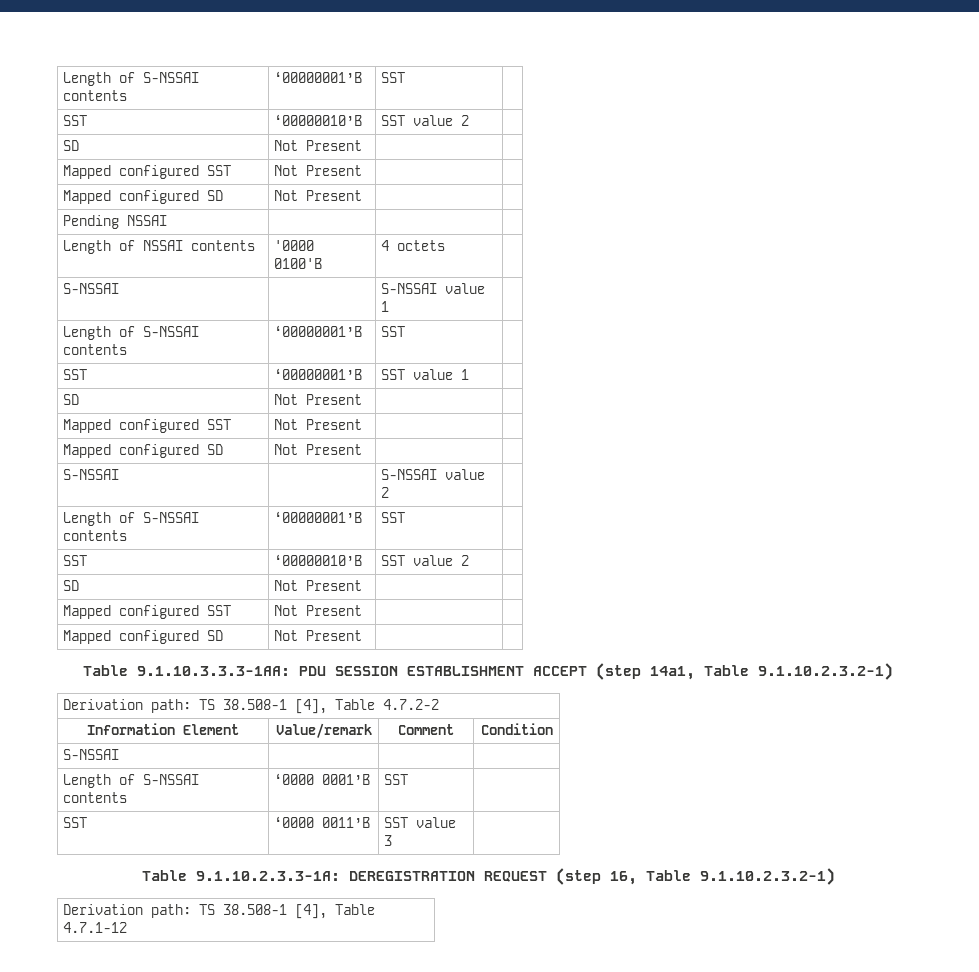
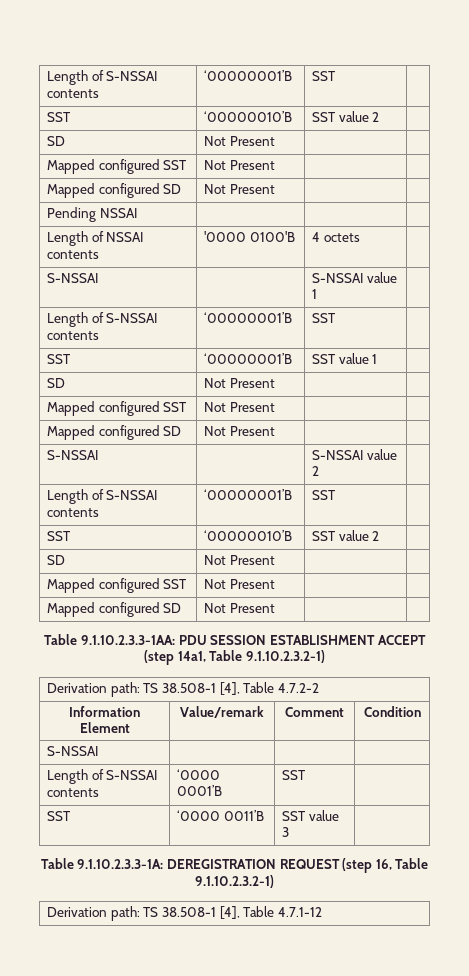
- Table 9.1.10.3.3.3-1AA: PDU SESSION ESTABLISHMENT ACCEPT (step 14a1, Table 9.1.10.2.3.2-1)
+ Table 9.1.10.2.3.3-1AA: PDU SESSION ESTABLISHMENT ACCEPT (step 14a1, Table 9.1.10.2.3.2-1)

